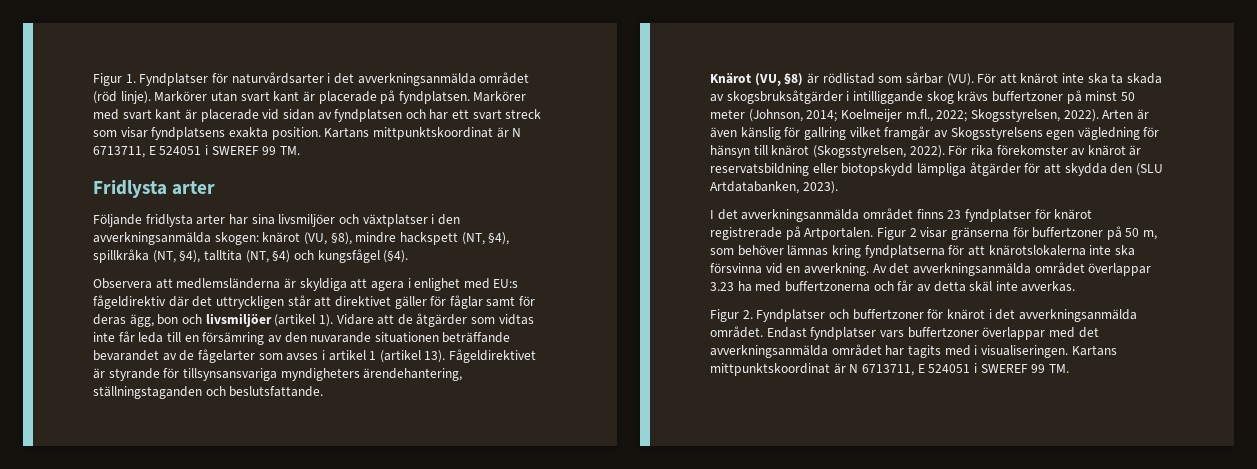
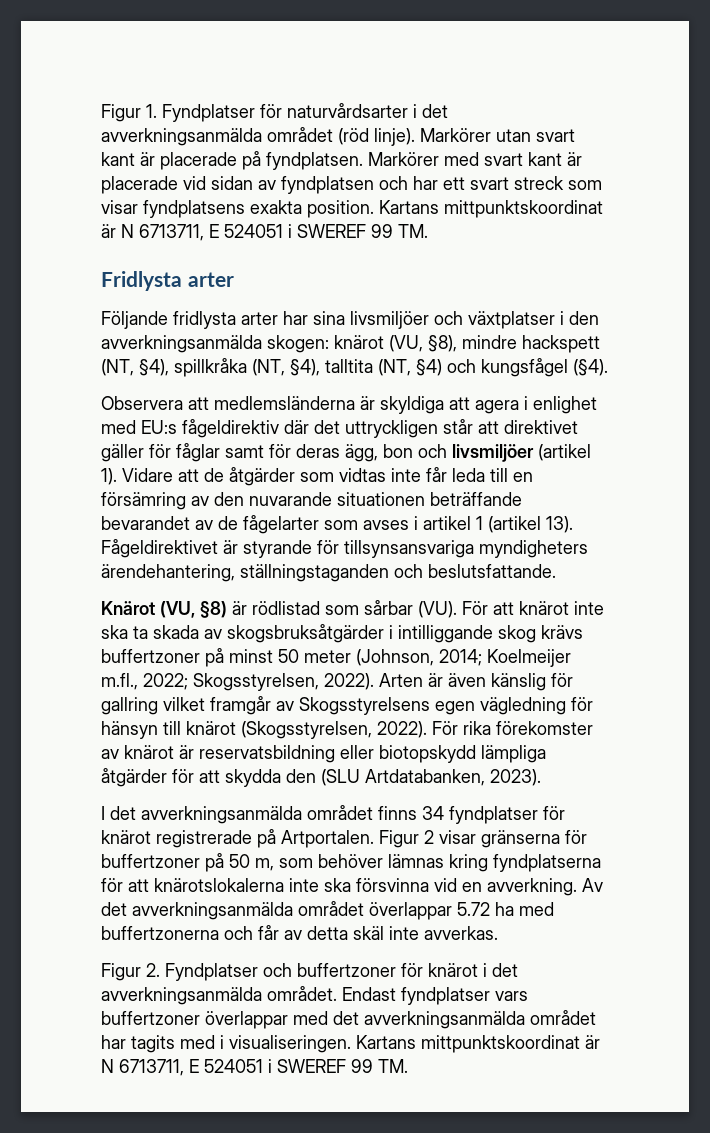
- I det avverkningsanmälda området finns 23 fyndplatser för knärot registrerade på Artportalen.
+ I det avverkningsanmälda området finns 34 fyndplatser för knärot registrerade på Artportalen.
- Av det avverkningsanmälda området överlappar 3.23 ha med buffertzonerna och får av detta skäl inte avverkas.
+ Av det avverkningsanmälda området överlappar 5.72 ha med buffertzonerna och får av detta skäl inte avverkas.

